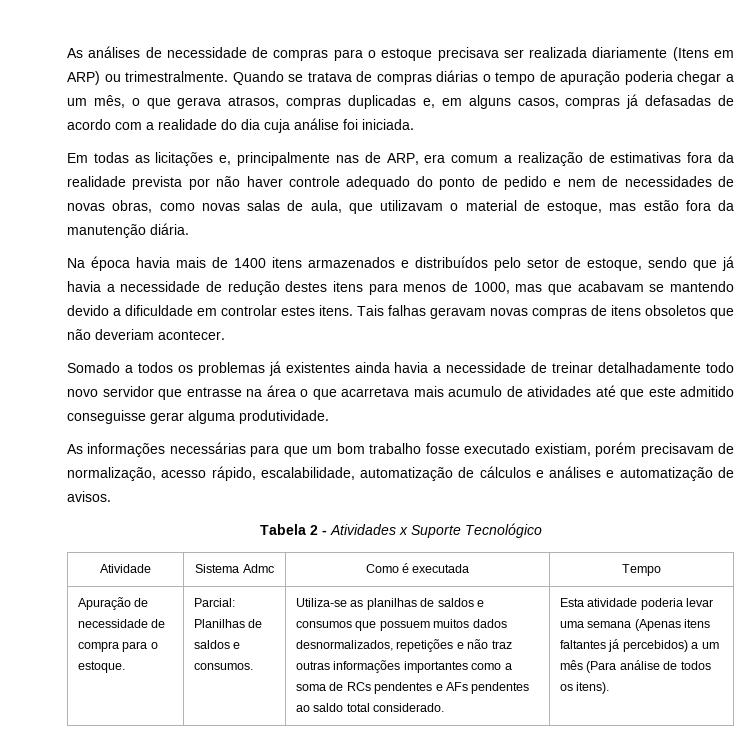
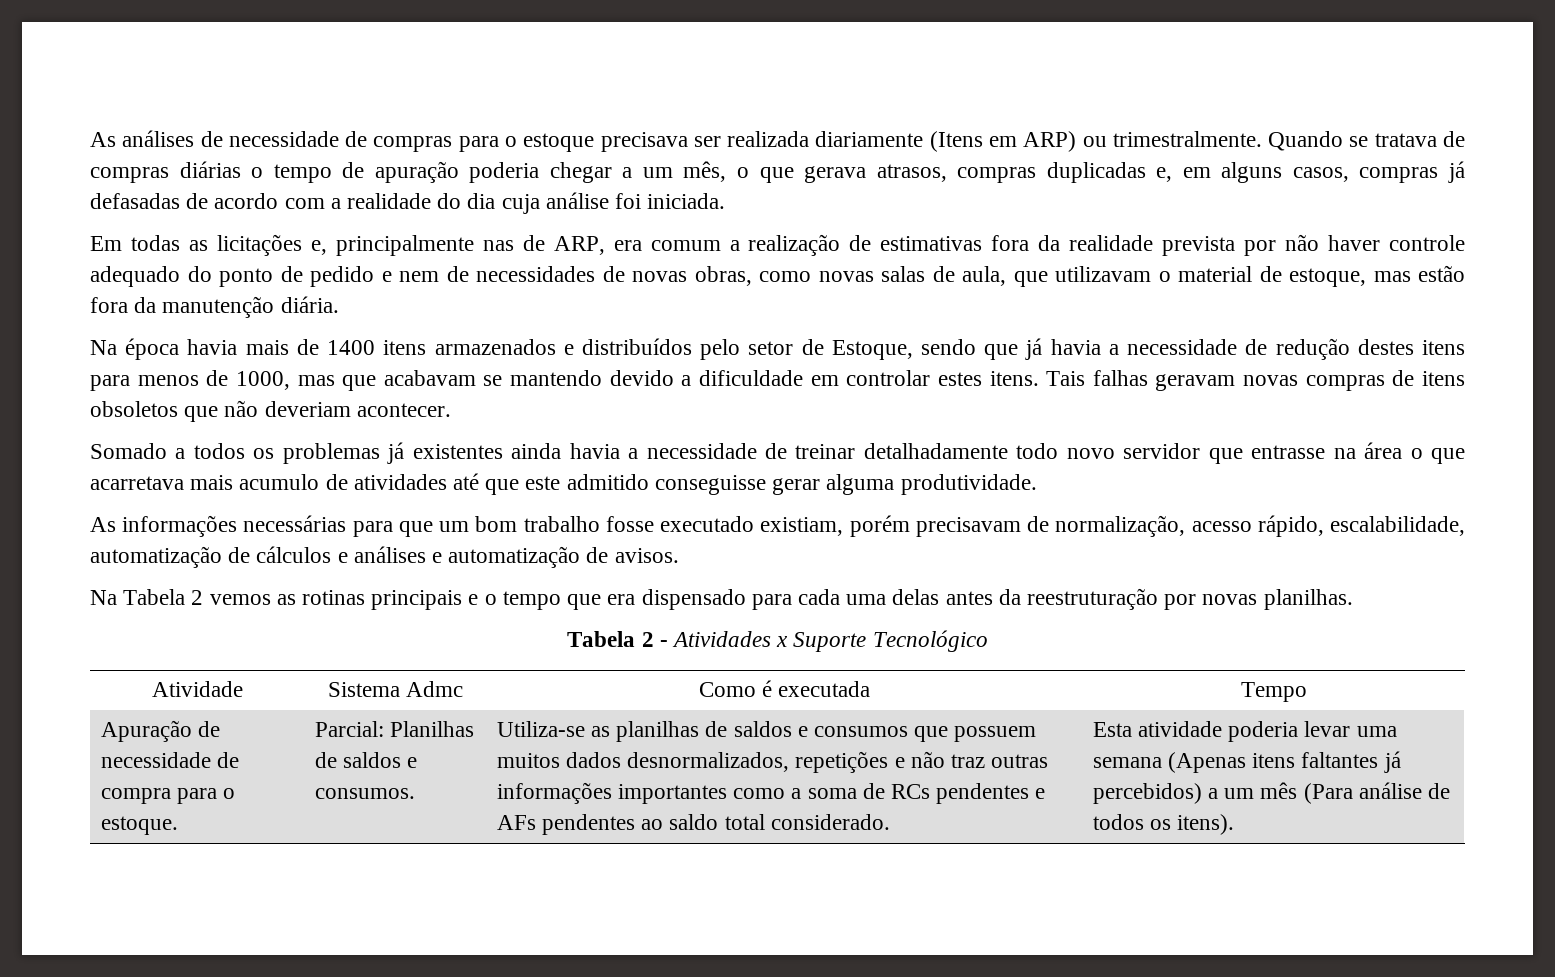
- Na época havia mais de 1400 itens armazenados e distribuídos pelo setor de estoque, sendo que já havia a necessidade de redução destes itens para menos de 1000, mas que acabavam se mantendo devido a dificuldade em controlar estes itens.
+ Na época havia mais de 1400 itens armazenados e distribuídos pelo setor de Estoque, sendo que já havia a necessidade de redução destes itens para menos de 1000, mas que acabavam se mantendo devido a dificuldade em controlar estes itens.
+ Na Tabela 2 vemos as rotinas principais e o tempo que era dispensado para cada uma delas antes da reestruturação por novas planilhas.

